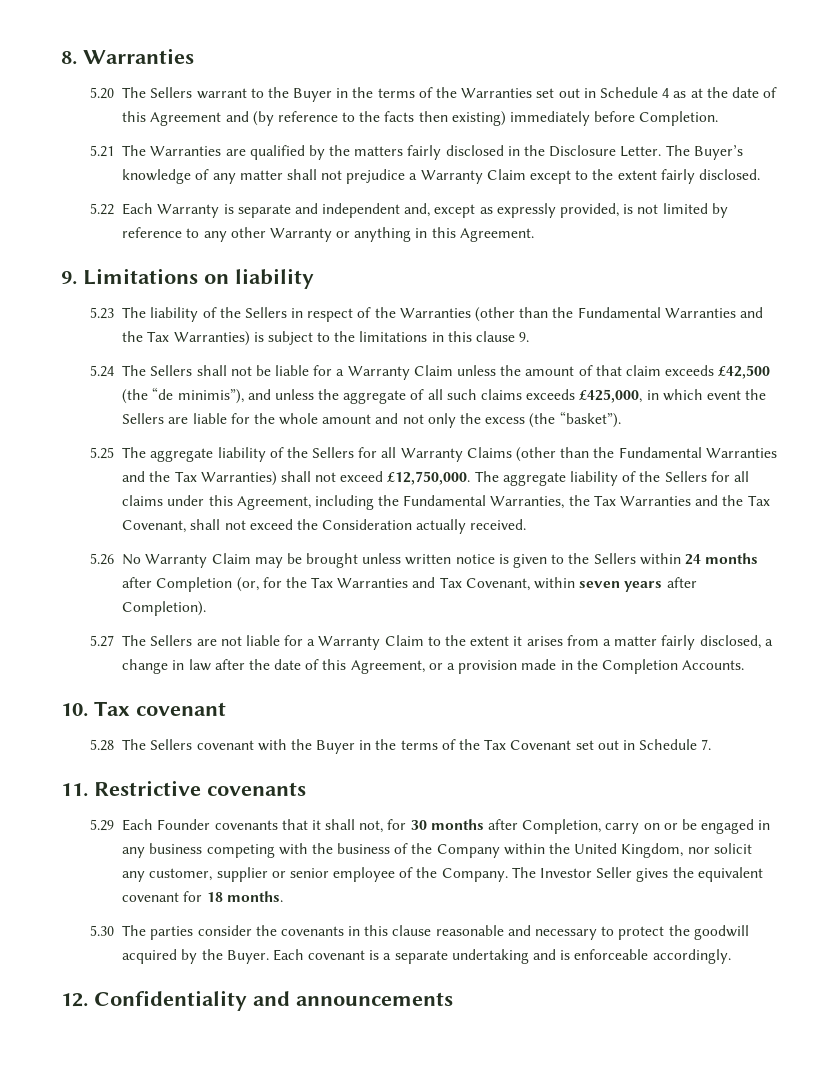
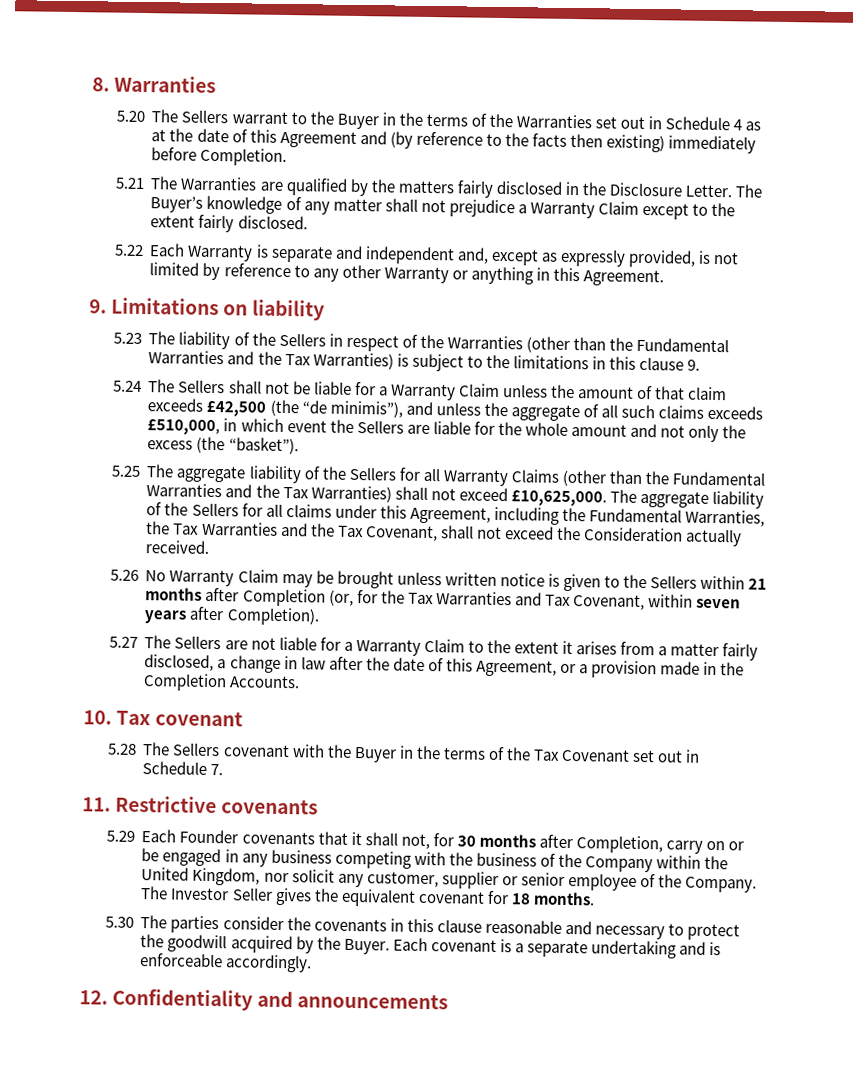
- 5.24 The Sellers shall not be liable for a Warranty Claim unless the amount of that claim exceeds £42,500 (the “de minimis”), and unless the aggregate of all such claims exceeds £425,000, in which event the Sellers are liable for the whole amount and not only the excess (the “basket”).
+ 5.24 The Sellers shall not be liable for a Warranty Claim unless the amount of that claim exceeds £42,500 (the “de minimis”), and unless the aggregate of all such claims exceeds £510,000, in which event the Sellers are liable for the whole amount and not only the excess (the “basket”).
- 5.25 The aggregate liability of the Sellers for all Warranty Claims (other than the Fundamental Warranties and the Tax Warranties) shall not exceed £12,750,000.
+ 5.25 The aggregate liability of the Sellers for all Warranty Claims (other than the Fundamental Warranties and the Tax Warranties) shall not exceed £10,625,000.
- 5.26 No Warranty Claim may be brought unless written notice is given to the Sellers within 24 months after Completion (or, for the Tax Warranties and Tax Covenant, within seven years after Completion).
+ 5.26 No Warranty Claim may be brought unless written notice is given to the Sellers within 21 months after Completion (or, for the Tax Warranties and Tax Covenant, within seven years after Completion).

